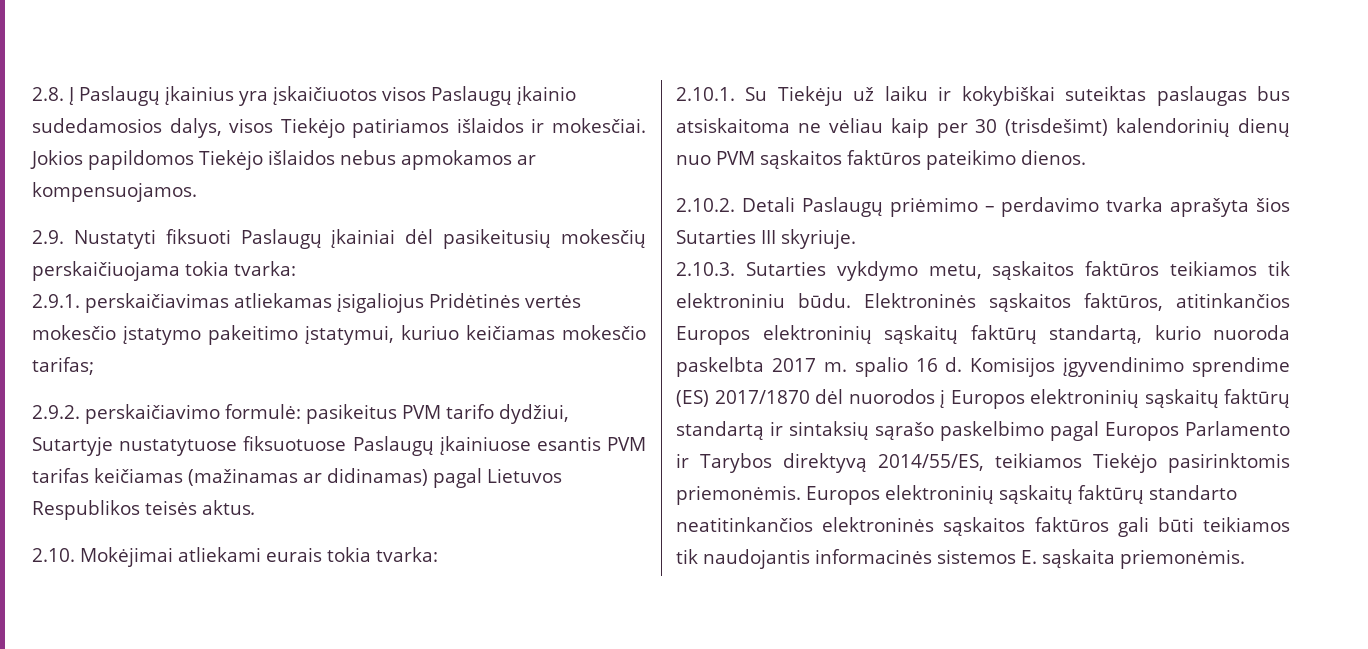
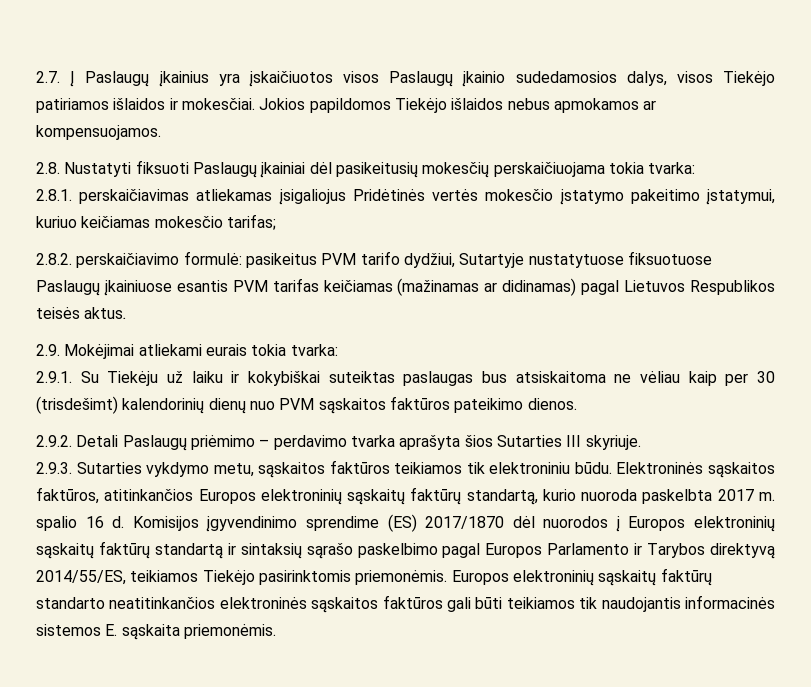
- 2.8. Į Paslaugų įkainius yra įskaičiuotos visos Paslaugų įkainio sudedamosios dalys, visos Tiekėjo patiriamos išlaidos ir mokesčiai.
+ 2.7. Į Paslaugų įkainius yra įskaičiuotos visos Paslaugų įkainio sudedamosios dalys, visos Tiekėjo patiriamos išlaidos ir mokesčiai.
- 2.9. Nustatyti fiksuoti Paslaugų įkainiai dėl pasikeitusių mokesčių perskaičiuojama tokia tvarka:
+ 2.8. Nustatyti fiksuoti Paslaugų įkainiai dėl pasikeitusių mokesčių perskaičiuojama tokia tvarka:
- 2.9.1. perskaičiavimas atliekamas įsigaliojus Pridėtinės vertės mokesčio įstatymo pakeitimo įstatymui, kuriuo keičiamas mokesčio tarifas;
+ 2.8.1. perskaičiavimas atliekamas įsigaliojus Pridėtinės vertės mokesčio įstatymo pakeitimo įstatymui, kuriuo keičiamas mokesčio tarifas;
- 2.9.2. perskaičiavimo formulė: pasikeitus PVM tarifo dydžiui, Sutartyje nustatytuose fiksuotuose Paslaugų įkainiuose esantis PVM tarifas keičiamas (mažinamas ar didinamas) pagal Lietuvos Respublikos teisės aktus.
+ 2.8.2. perskaičiavimo formulė: pasikeitus PVM tarifo dydžiui, Sutartyje nustatytuose fiksuotuose Paslaugų įkainiuose esantis PVM tarifas keičiamas (mažinamas ar didinamas) pagal Lietuvos Respublikos teisės aktus.
- 2.10. Mokėjimai atliekami eurais tokia tvarka:
+ 2.9. Mokėjimai atliekami eurais tokia tvarka:
- 2.10.1. Su Tiekėju už laiku ir kokybiškai suteiktas paslaugas bus atsiskaitoma ne vėliau kaip per 30 (trisdešimt) kalendorinių dienų nuo PVM sąskaitos faktūros pateikimo dienos.
+ 2.9.1. Su Tiekėju už laiku ir kokybiškai suteiktas paslaugas bus atsiskaitoma ne vėliau kaip per 30 (trisdešimt) kalendorinių dienų nuo PVM sąskaitos faktūros pateikimo dienos.
- 2.10.2. Detali Paslaugų priėmimo – perdavimo tvarka aprašyta šios Sutarties III skyriuje.
+ 2.9.2. Detali Paslaugų priėmimo – perdavimo tvarka aprašyta šios Sutarties III skyriuje.
- 2.10.3. Sutarties vykdymo metu, sąskaitos faktūros teikiamos tik elektroniniu būdu.
+ 2.9.3. Sutarties vykdymo metu, sąskaitos faktūros teikiamos tik elektroniniu būdu.

